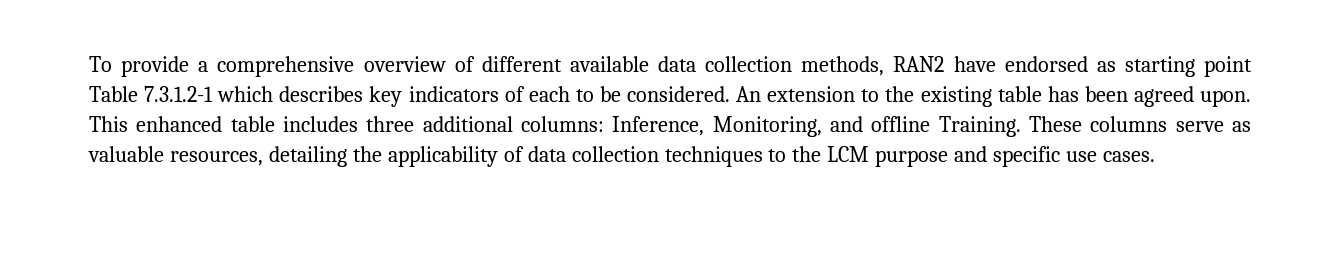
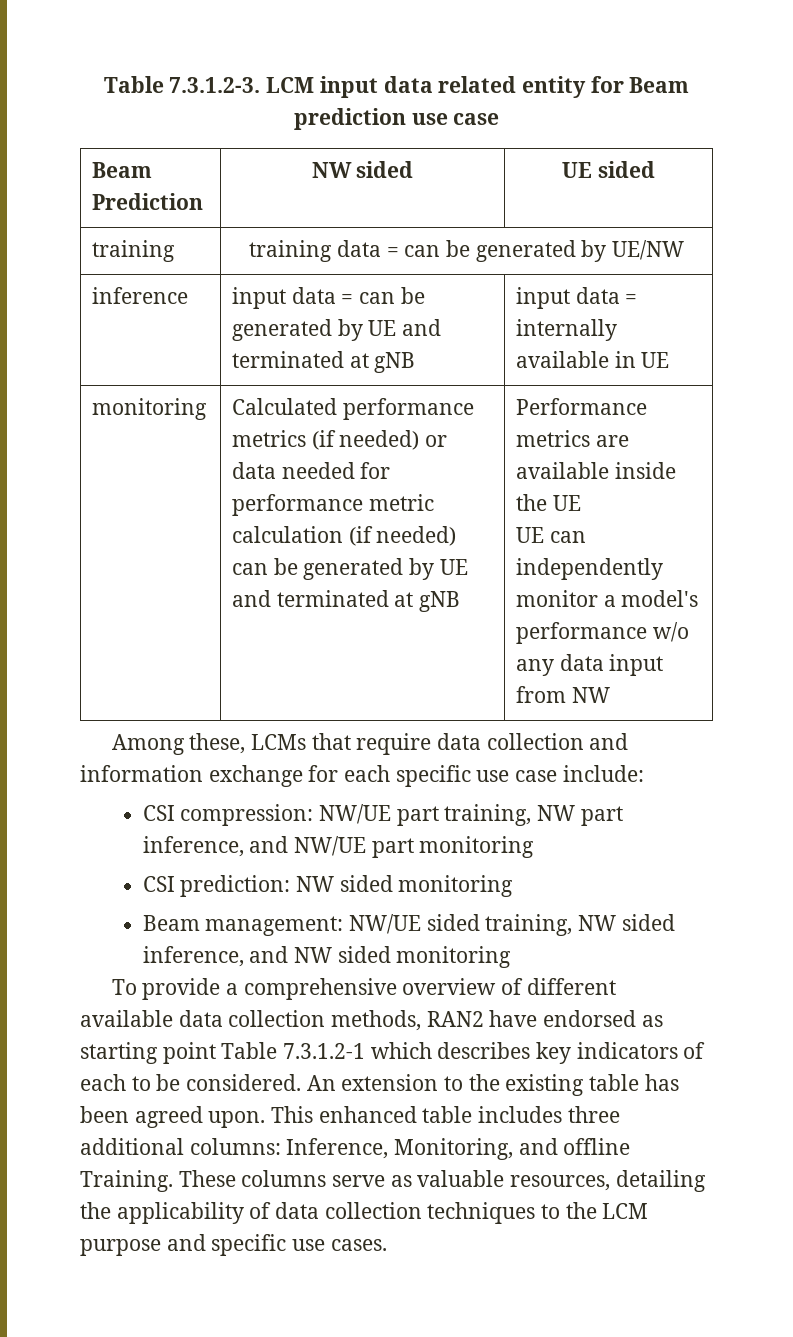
+ Table 7.3.1.2-3. LCM input data related entity for Beam prediction use case
+ Beam Prediction | NW sided | UE sided
+ training | training data = can be generated by UE/NW
+ inference | input data = can be generated by UE and terminated at gNB | input data = internally available in UE
+ monitoring | Calculated performance metrics (if needed) or data needed for performance metric calculation (if needed) can be generated by UE and terminated at gNB | Performance metrics are available inside the UE
+ UE can independently monitor a model's performance w/o any data input from NW
+ Among these, LCMs that require data collection and information exchange for each specific use case include:
+ CSI compression: NW/UE part training, NW part inference, and NW/UE part monitoring
+ CSI prediction: NW sided monitoring
+ Beam management: NW/UE sided training, NW sided inference, and NW sided monitoring

